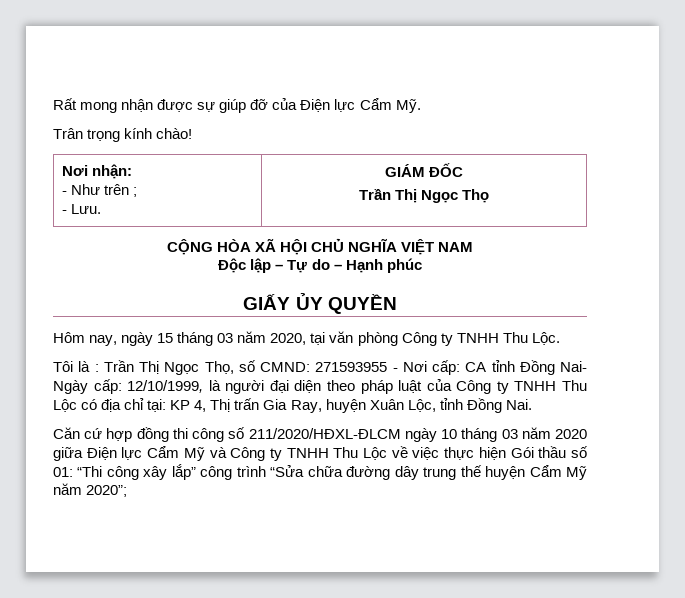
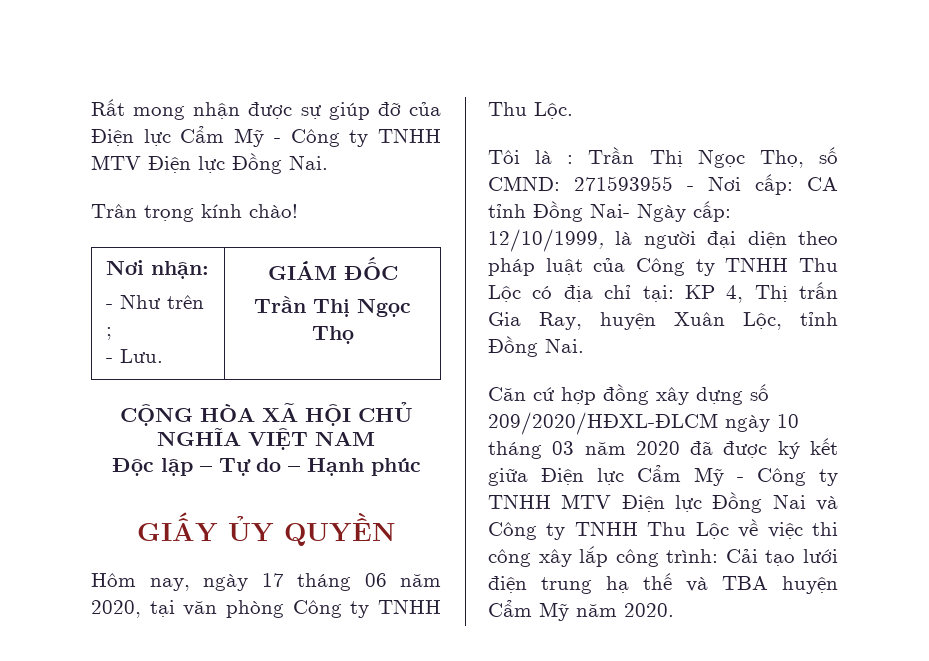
- Rất mong nhận được sự giúp đỡ của Điện lực Cẩm Mỹ.
+ Rất mong nhận được sự giúp đỡ của Điện lực Cẩm Mỹ - Công ty TNHH MTV Điện lực Đồng Nai.
- Hôm nay, ngày 15 tháng 03 năm 2020, tại văn phòng Công ty TNHH Thu Lộc.
+ Hôm nay, ngày 17 tháng 06 năm 2020, tại văn phòng Công ty TNHH Thu Lộc.
- Căn cứ hợp đồng thi công số 211/2020/HĐXL-ĐLCM ngày 10 tháng 03 năm 2020 giữa Điện lực Cẩm Mỹ và Công ty TNHH Thu Lộc về việc thực hiện Gói thầu số 01: “Thi công xây lắp” công trình “Sửa chữa đường dây trung thế huyện Cẩm Mỹ năm 2020”;
+ Căn cứ hợp đồng xây dựng số 209/2020/HĐXL-ĐLCM ngày 10 tháng 03 năm 2020 đã được ký kết giữa Điện lực Cẩm Mỹ - Công ty TNHH MTV Điện lực Đồng Nai và Công ty TNHH Thu Lộc về việc thi công xây lắp công trình: Cải tạo lưới điện trung hạ thế và TBA huyện Cẩm Mỹ năm 2020.

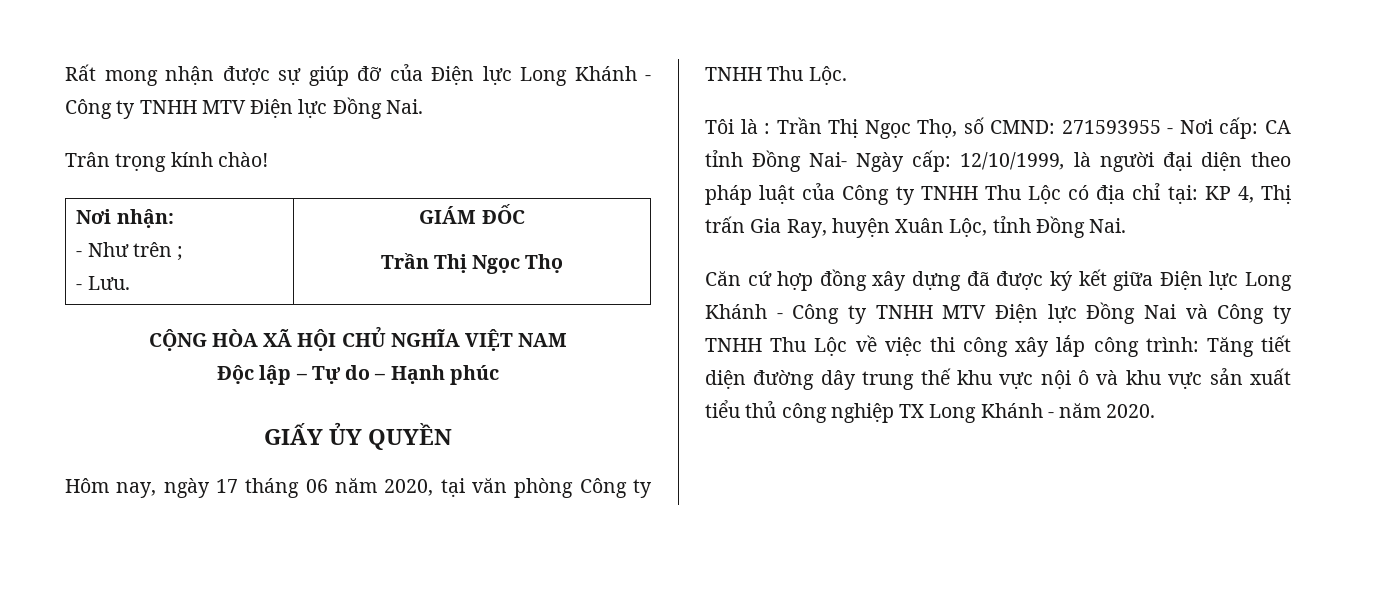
- Rất mong nhận được sự giúp đỡ của Điện lực Cẩm Mỹ - Công ty TNHH MTV Điện lực Đồng Nai.
+ Rất mong nhận được sự giúp đỡ của Điện lực Long Khánh - Công ty TNHH MTV Điện lực Đồng Nai.
- Căn cứ hợp đồng xây dựng số 209/2020/HĐXL-ĐLCM ngày 10 tháng 03 năm 2020 đã được ký kết giữa Điện lực Cẩm Mỹ - Công ty TNHH MTV Điện lực Đồng Nai và Công ty TNHH Thu Lộc về việc thi công xây lắp công trình: Cải tạo lưới điện trung hạ thế và TBA huyện Cẩm Mỹ năm 2020.
+ Căn cứ hợp đồng xây dựng đã được ký kết giữa Điện lực Long Khánh - Công ty TNHH MTV Điện lực Đồng Nai và Công ty TNHH Thu Lộc về việc thi công xây lắp công trình: Tăng tiết diện đường dây trung thế khu vực nội ô và khu vực sản xuất tiểu thủ công nghiệp TX Long Khánh - năm 2020.

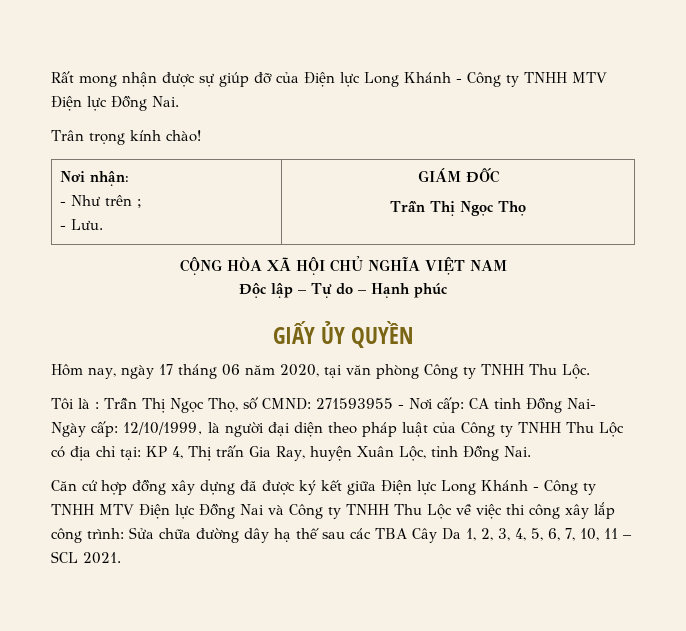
- Căn cứ hợp đồng xây dựng đã được ký kết giữa Điện lực Long Khánh - Công ty TNHH MTV Điện lực Đồng Nai và Công ty TNHH Thu Lộc về việc thi công xây lắp công trình: Tăng tiết diện đường dây trung thế khu vực nội ô và khu vực sản xuất tiểu thủ công nghiệp TX Long Khánh - năm 2020.
+ Căn cứ hợp đồng xây dựng đã được ký kết giữa Điện lực Long Khánh - Công ty TNHH MTV Điện lực Đồng Nai và Công ty TNHH Thu Lộc về việc thi công xây lắp công trình: Sửa chữa đường dây hạ thế sau các TBA Cây Da 1, 2, 3, 4, 5, 6, 7, 10, 11 – SCL 2021.

